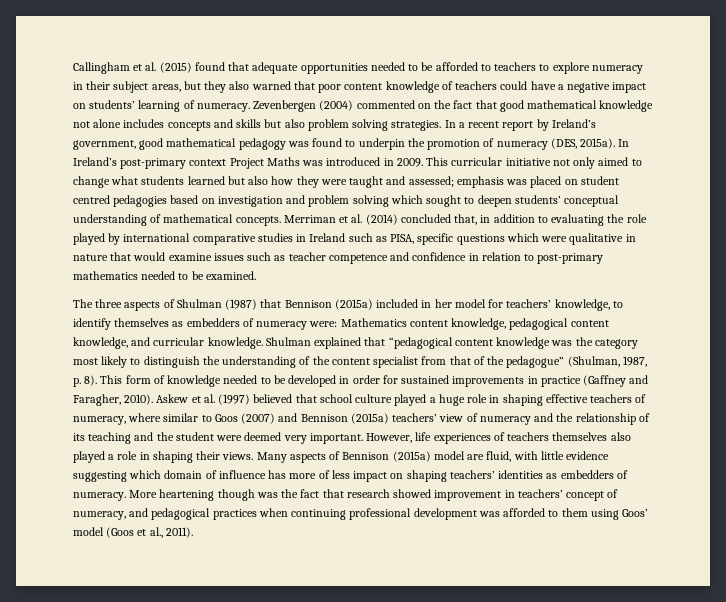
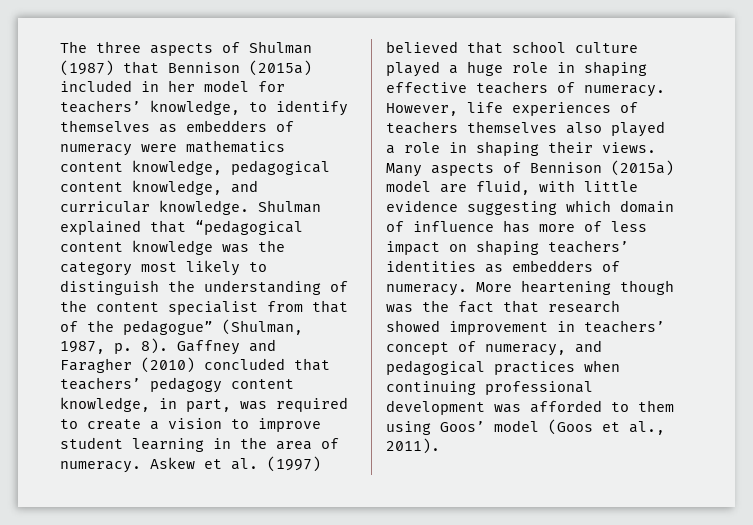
- Callingham et al. (2015) found that adequate opportunities needed to be afforded to teachers to explore numeracy in their subject areas, but they also warned that poor content knowledge of teachers could have a negative impact on students’ learning of numeracy. Zevenbergen (2004) commented on the fact that good mathematical knowledge not alone includes concepts and skills but also problem solving strategies. In a recent report by Ireland’s government, good mathematical pedagogy was found to underpin the promotion of numeracy (DES, 2015a). In Ireland’s post-primary context Project Maths was introduced in 2009. This curricular initiative not only aimed to change what students learned but also how they were taught and assessed; emphasis was placed on student centred pedagogies based on investigation and problem solving which sought to deepen students’ conceptual understanding of mathematical concepts. Merriman et al. (2014) concluded that, in addition to evaluating the role played by international comparative studies in Ireland such as PISA, specific questions which were qualitative in nature that would examine issues such as teacher competence and confidence in relation to post-primary mathematics needed to be examined.
- The three aspects of Shulman (1987) that Bennison (2015a) included in her model for teachers’ knowledge, to identify themselves as embedders of numeracy were: Mathematics content knowledge, pedagogical content knowledge, and curricular knowledge.
+ The three aspects of Shulman (1987) that Bennison (2015a) included in her model for teachers’ knowledge, to identify themselves as embedders of numeracy were mathematics content knowledge, pedagogical content knowledge, and curricular knowledge.
- This form of knowledge needed to be developed in order for sustained improvements in practice (Gaffney and Faragher, 2010).
+ Gaffney and Faragher (2010) concluded that teachers’ pedagogy content knowledge, in part, was required to create a vision to improve student learning in the area of numeracy.
- Askew et al. (1997) believed that school culture played a huge role in shaping effective teachers of numeracy, where similar to Goos (2007) and Bennison (2015a) teachers’ view of numeracy and the relationship of its teaching and the student were deemed very important.
+ Askew et al. (1997) believed that school culture played a huge role in shaping effective teachers of numeracy.

